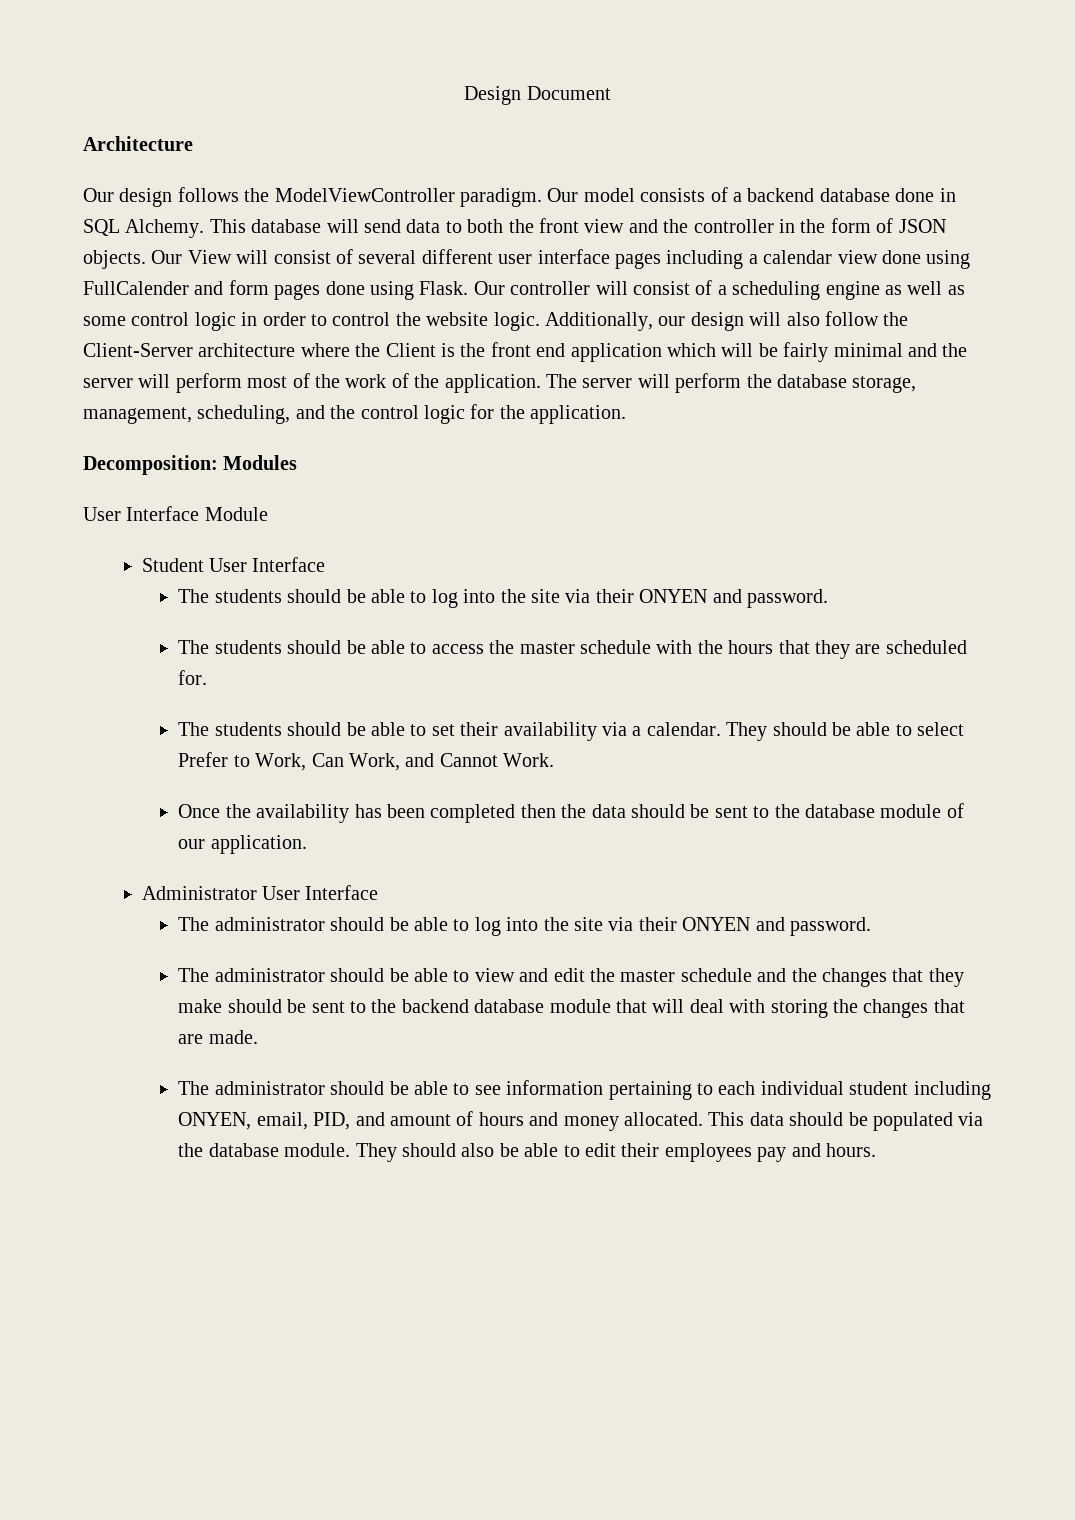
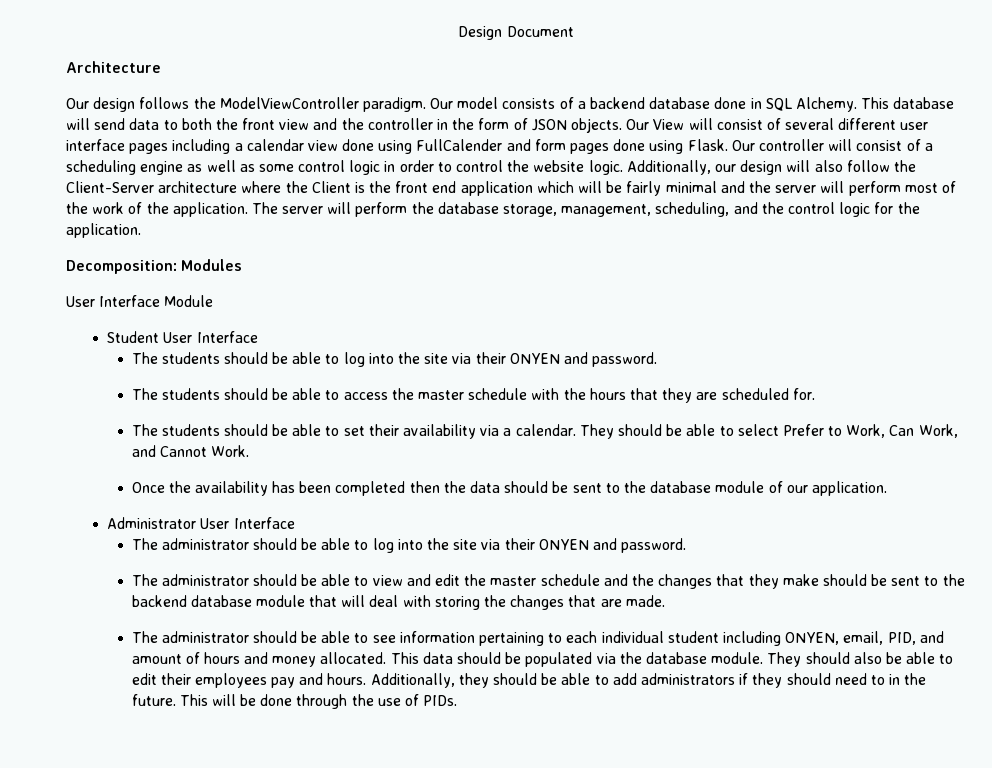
+ Additionally, they should be able to add administrators if they should need to in the future. This will be done through the use of PIDs.

